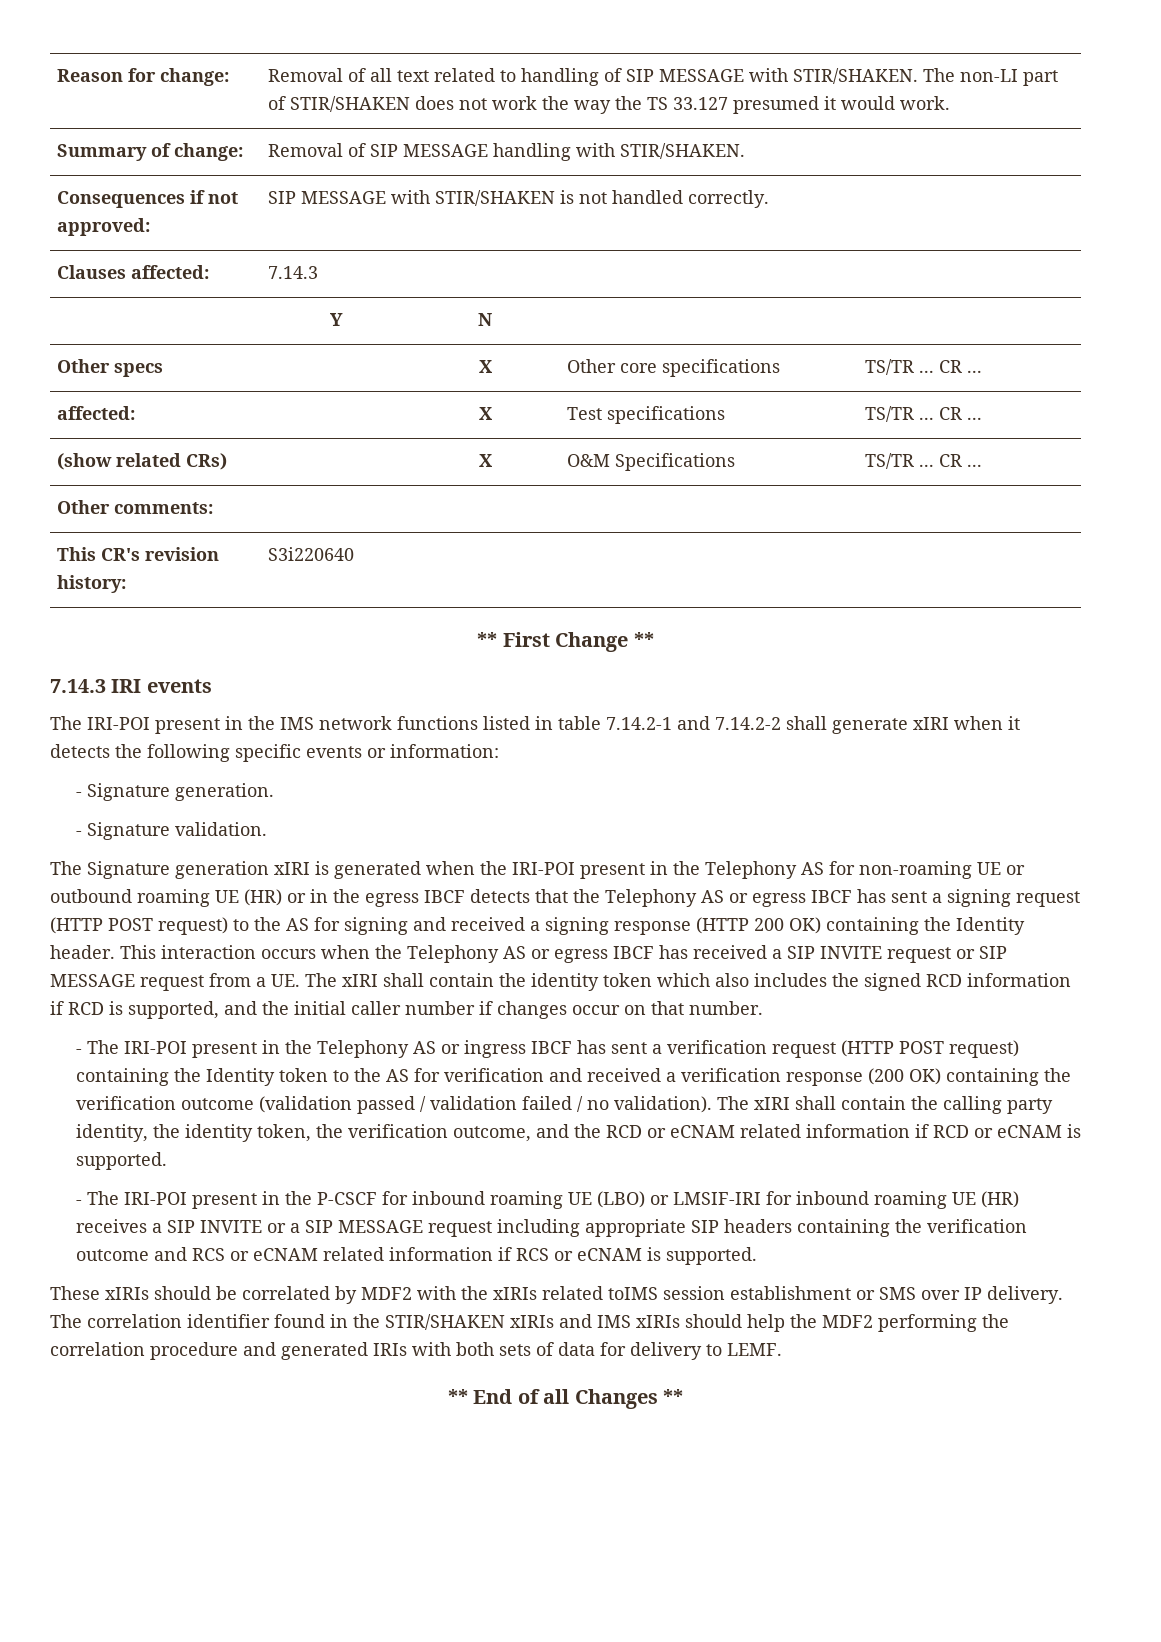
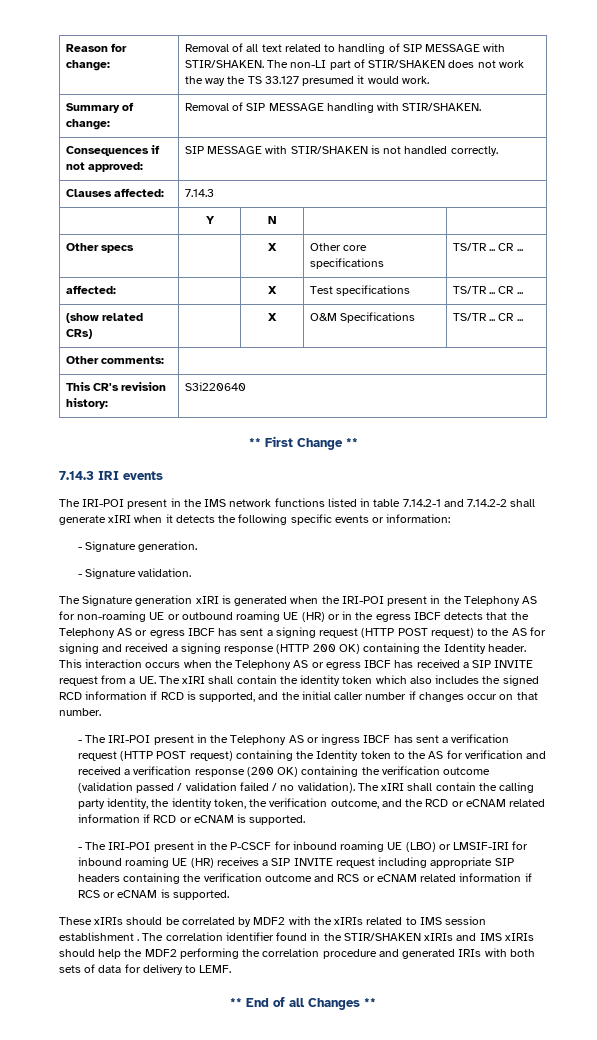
- This interaction occurs when the Telephony AS or egress IBCF has received a SIP INVITE request or SIP MESSAGE request from a UE. The xIRI shall contain the identity token which also includes the signed RCD information if RCD is supported, and the initial caller number if changes occur on that number.
+ This interaction occurs when the Telephony AS or egress IBCF has received a SIP INVITE request from a UE. The xIRI shall contain the identity token which also includes the signed RCD information if RCD is supported, and the initial caller number if changes occur on that number.
- - The IRI-POI present in the P-CSCF for inbound roaming UE (LBO) or LMSIF-IRI for inbound roaming UE (HR) receives a SIP INVITE or a SIP MESSAGE request including appropriate SIP headers containing the verification outcome and RCS or eCNAM related information if RCS or eCNAM is supported.
+ - The IRI-POI present in the P-CSCF for inbound roaming UE (LBO) or LMSIF-IRI for inbound roaming UE (HR) receives a SIP INVITE request including appropriate SIP headers containing the verification outcome and RCS or eCNAM related information if RCS or eCNAM is supported.
- These xIRIs should be correlated by MDF2 with the xIRIs related toIMS session establishment or SMS over IP delivery.
+ These xIRIs should be correlated by MDF2 with the xIRIs related to IMS session establishment .

